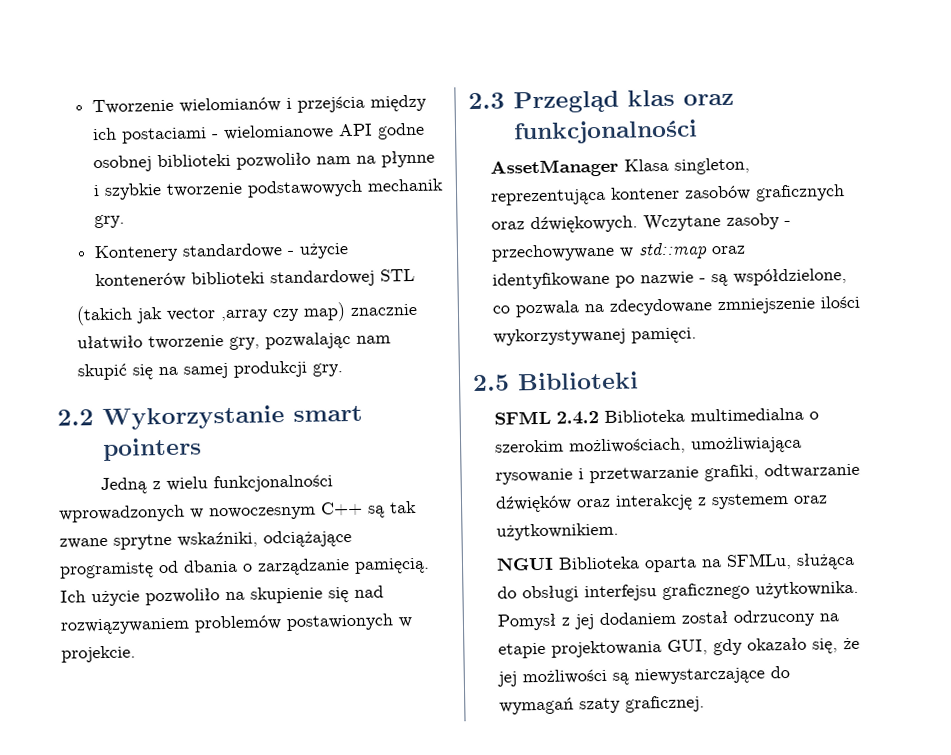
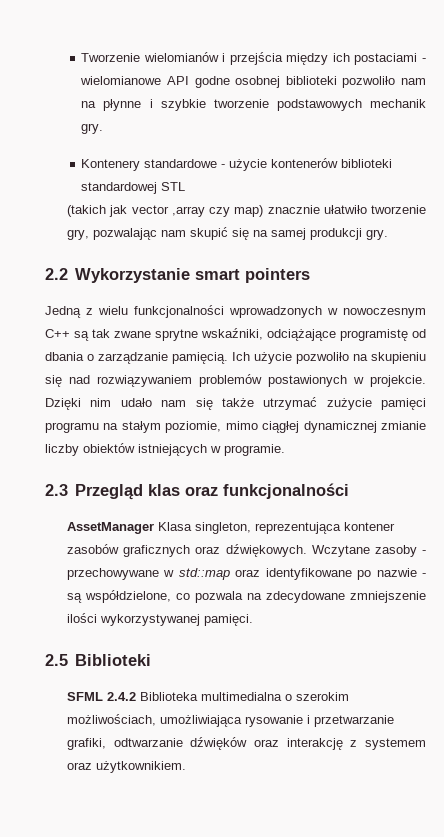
- Ich użycie pozwoliło na skupienie się nad rozwiązywaniem problemów postawionych w projekcie.
+ Ich użycie pozwoliło na skupieniu się nad rozwiązywaniem problemów postawionych w projekcie. Dzięki nim udało nam się także utrzymać zużycie pamięci programu na stałym poziomie, mimo ciągłej dynamicznej zmianie liczby obiektów istniejących w programie.
- NGUI Biblioteka oparta na SFMLu, służąca do obsługi interfejsu graficznego użytkownika. Pomysł z jej dodaniem został odrzucony na etapie projektowania GUI, gdy okazało się, że jej możliwości są niewystarczające do wymagań szaty graficznej.

